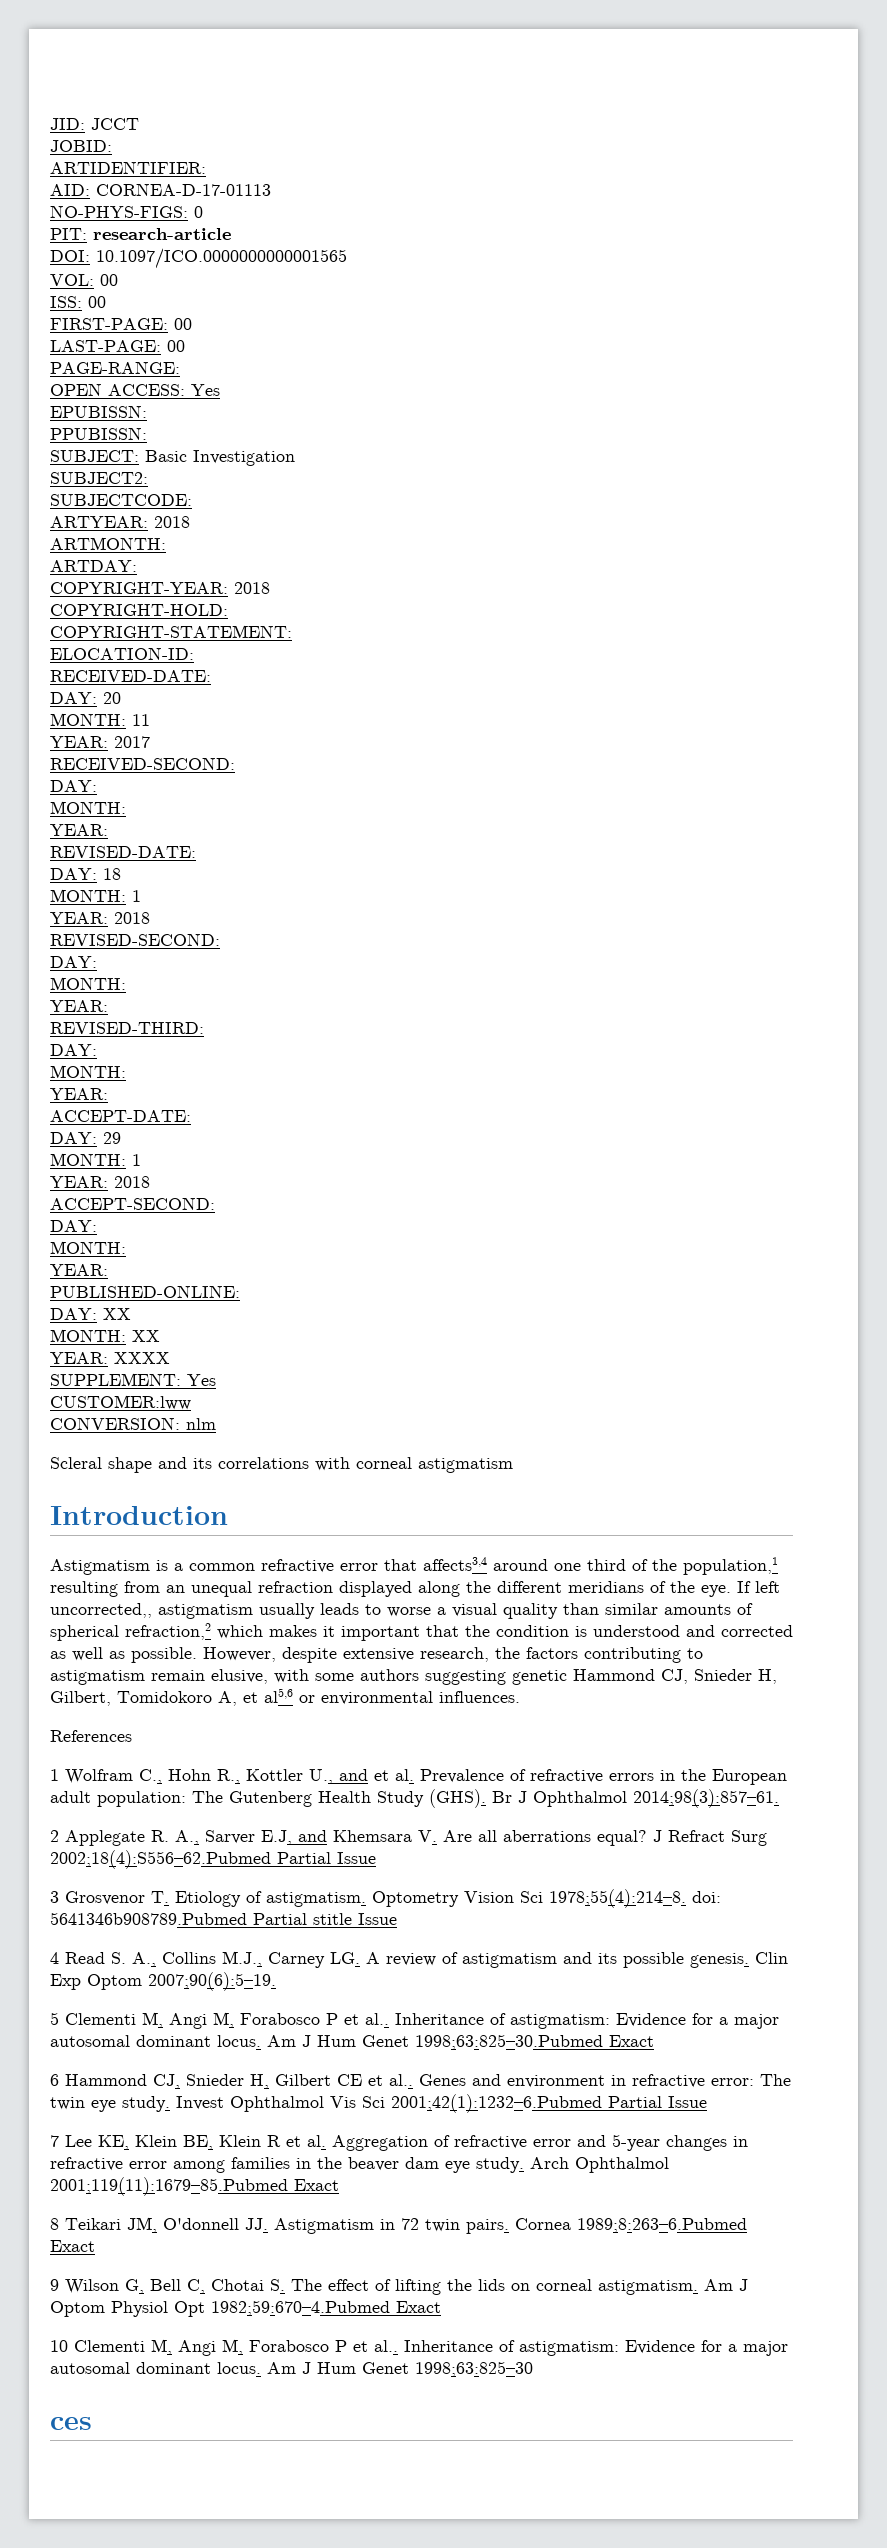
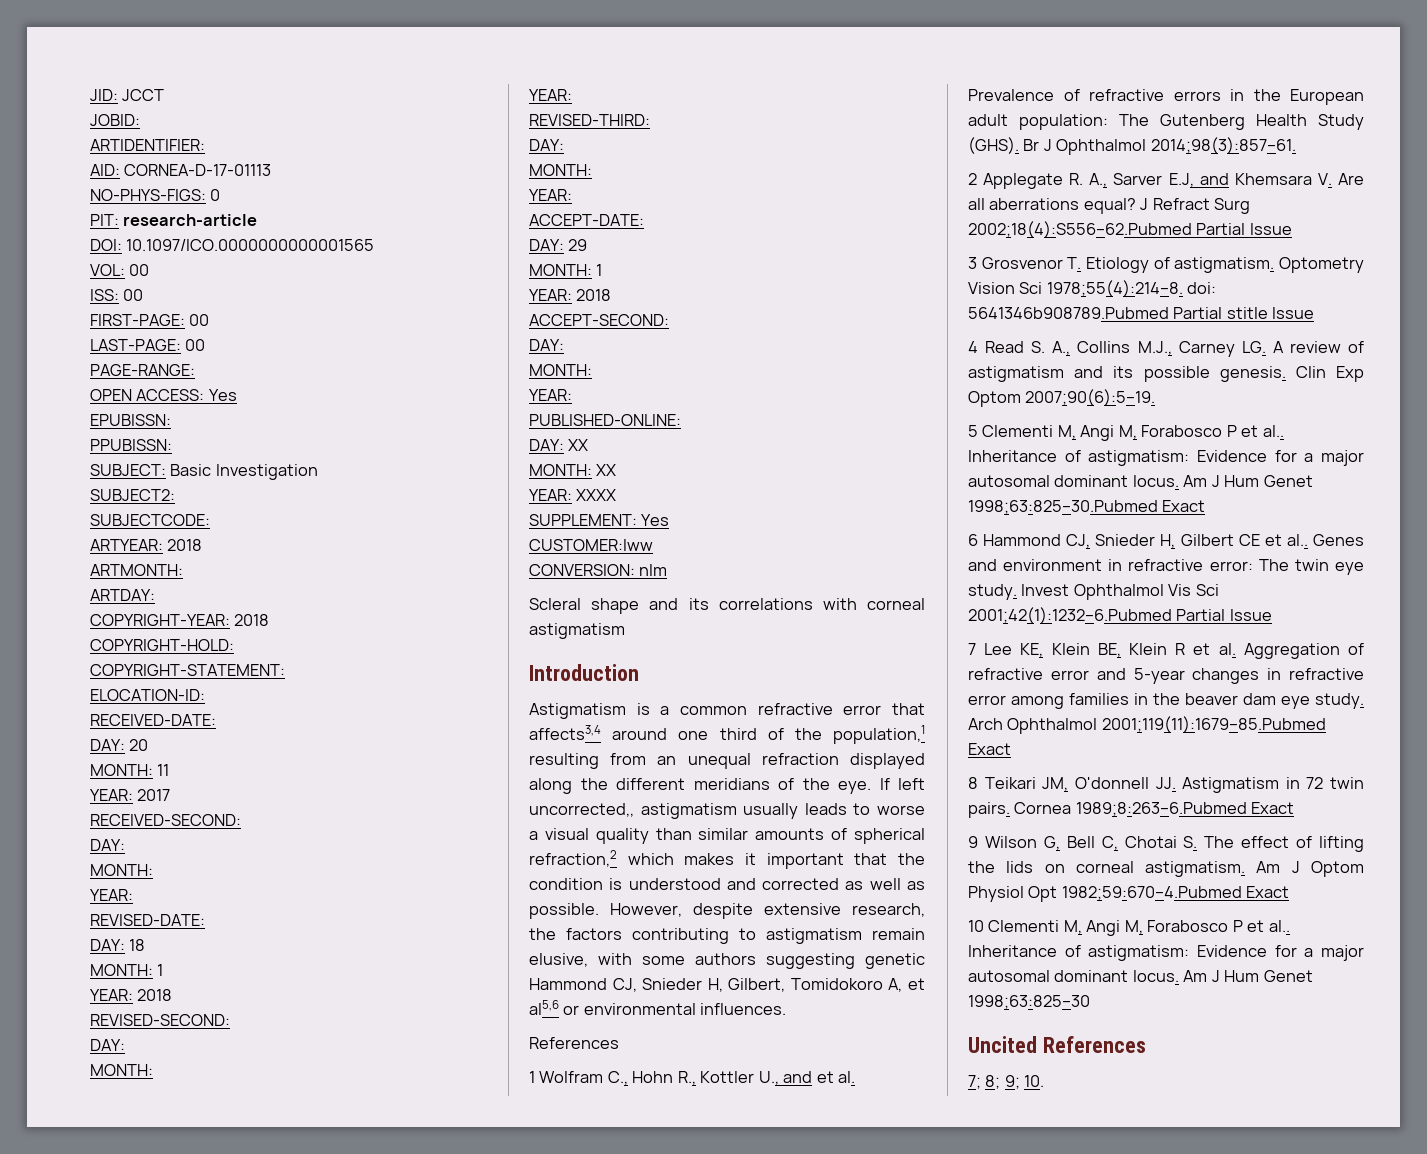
- ces
+ Uncited References
+ 7; 8; 9; 10.

